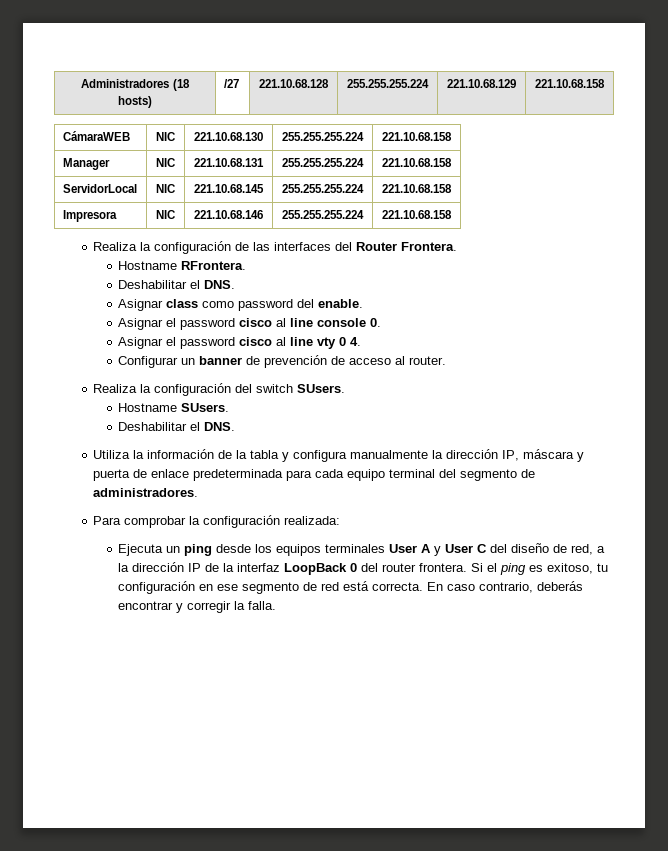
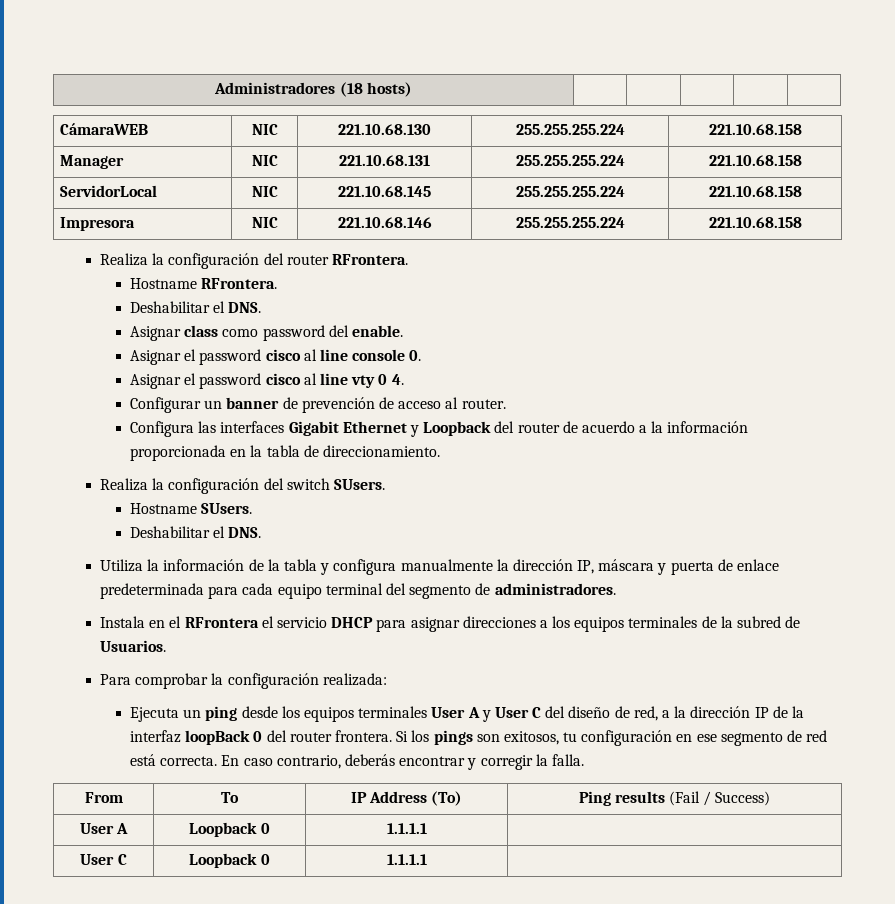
- Administradores (18 hosts) | /27 | 221.10.68.128 | 255.255.255.224 | 221.10.68.129 | 221.10.68.158
+ Administradores (18 hosts) | | | | |
- Realiza la configuración de las interfaces del Router Frontera.
+ Realiza la configuración del router RFrontera.
+ Configura las interfaces Gigabit Ethernet y Loopback del router de acuerdo a la información proporcionada en la tabla de direccionamiento.
+ Instala en el RFrontera el servicio DHCP para asignar direcciones a los equipos terminales de la subred de Usuarios.
- Ejecuta un ping desde los equipos terminales User A y User C del diseño de red, a la dirección IP de la interfaz LoopBack 0 del router frontera.
+ Ejecuta un ping desde los equipos terminales User A y User C del diseño de red, a la dirección IP de la interfaz loopBack 0 del router frontera.
- Si el ping es exitoso, tu configuración en ese segmento de red está correcta.
+ Si los pings son exitosos, tu configuración en ese segmento de red está correcta.
+ From | To | IP Address (To) | Ping results (Fail / Success)
+ User A | Loopback 0 | 1.1.1.1 |
+ User C | Loopback 0 | 1.1.1.1 |

